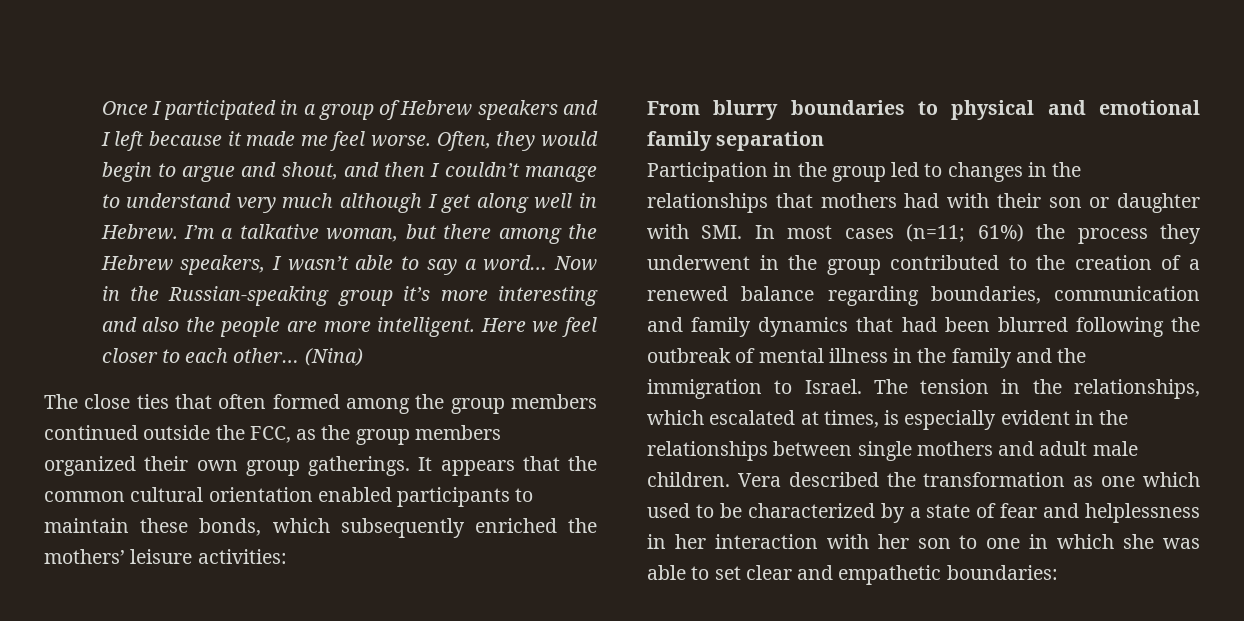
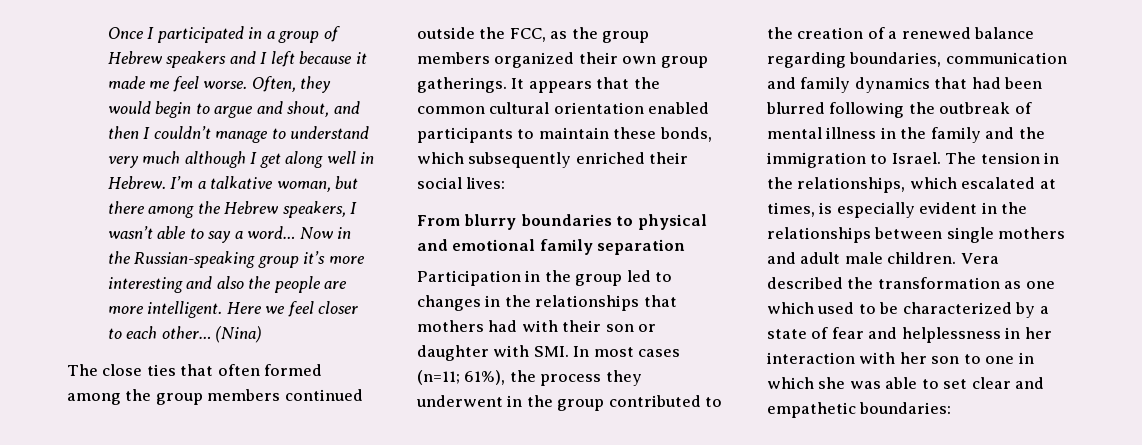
- It appears that the common cultural orientation enabled participants to maintain these bonds, which subsequently enriched the mothers’ leisure activities:
+ It appears that the common cultural orientation enabled participants to maintain these bonds, which subsequently enriched their social lives:
- 61%) the process they underwent in the group contributed to the creation of a renewed balance regarding boundaries, communication and family dynamics that had been blurred following the outbreak of mental illness in the family and the immigration to Israel.
+ 61%), the process they underwent in the group contributed to the creation of a renewed balance regarding boundaries, communication and family dynamics that had been blurred following the outbreak of mental illness in the family and the immigration to Israel.

